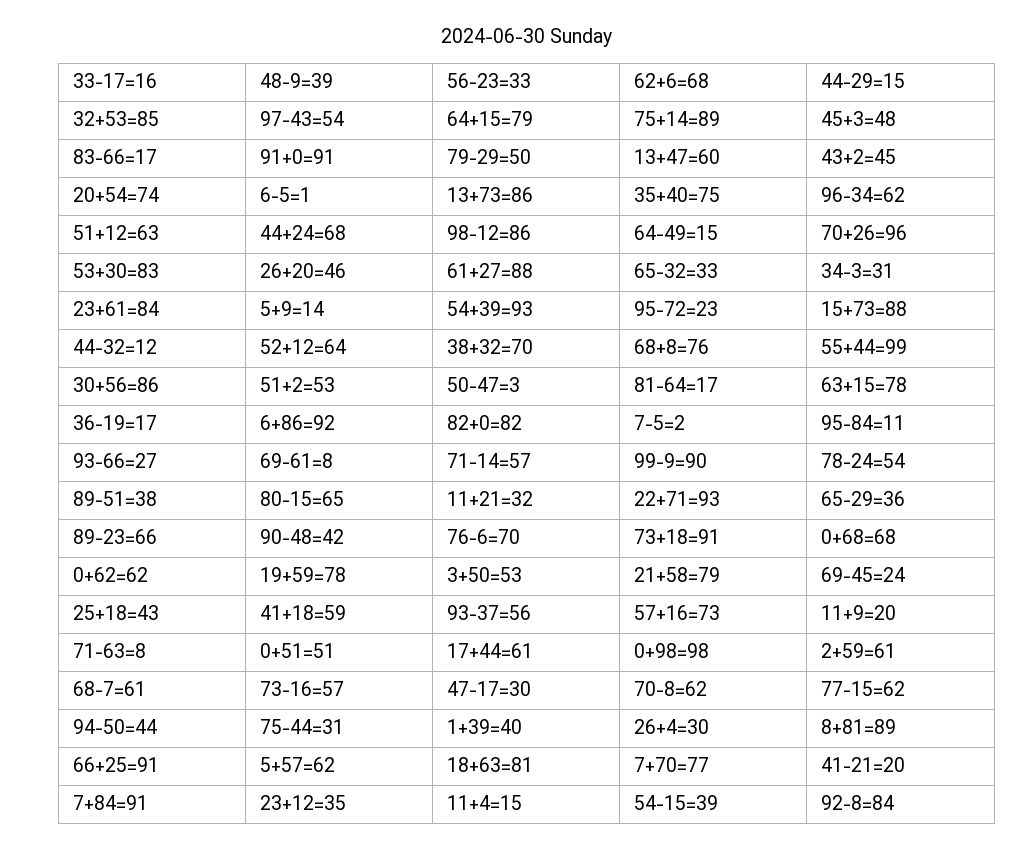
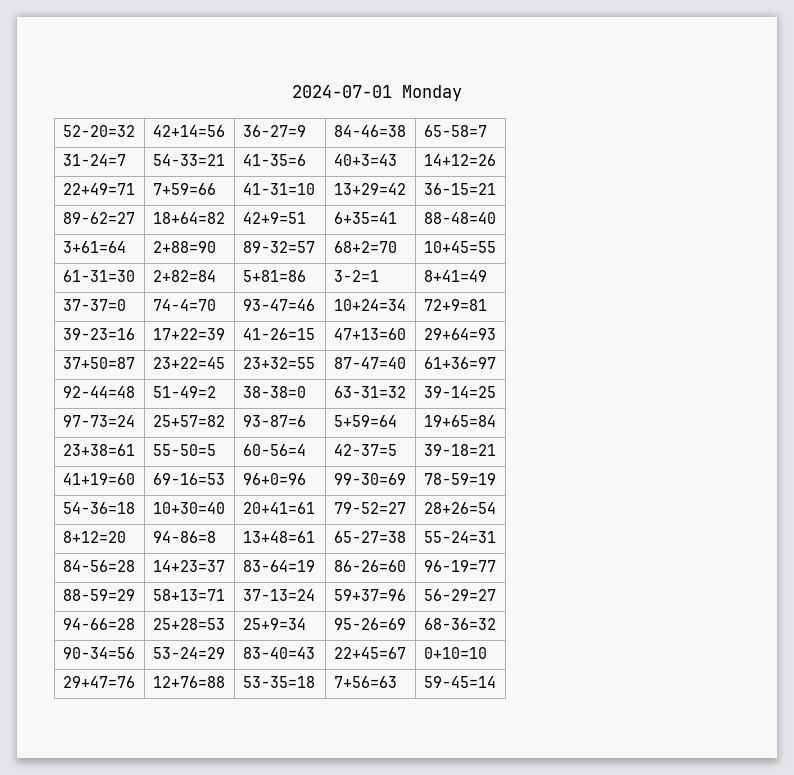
- 2024-06-30 Sunday
- 33-17=16 | 48-9=39 | 56-23=33 | 62+6=68 | 44-29=15
- 32+53=85 | 97-43=54 | 64+15=79 | 75+14=89 | 45+3=48
- 83-66=17 | 91+0=91 | 79-29=50 | 13+47=60 | 43+2=45
- 20+54=74 | 6-5=1 | 13+73=86 | 35+40=75 | 96-34=62
- 51+12=63 | 44+24=68 | 98-12=86 | 64-49=15 | 70+26=96
- 53+30=83 | 26+20=46 | 61+27=88 | 65-32=33 | 34-3=31
- 23+61=84 | 5+9=14 | 54+39=93 | 95-72=23 | 15+73=88
- 44-32=12 | 52+12=64 | 38+32=70 | 68+8=76 | 55+44=99
- 30+56=86 | 51+2=53 | 50-47=3 | 81-64=17 | 63+15=78
- 36-19=17 | 6+86=92 | 82+0=82 | 7-5=2 | 95-84=11
- 93-66=27 | 69-61=8 | 71-14=57 | 99-9=90 | 78-24=54
- 89-51=38 | 80-15=65 | 11+21=32 | 22+71=93 | 65-29=36
- 89-23=66 | 90-48=42 | 76-6=70 | 73+18=91 | 0+68=68
- 0+62=62 | 19+59=78 | 3+50=53 | 21+58=79 | 69-45=24
- 25+18=43 | 41+18=59 | 93-37=56 | 57+16=73 | 11+9=20
- 71-63=8 | 0+51=51 | 17+44=61 | 0+98=98 | 2+59=61
- 68-7=61 | 73-16=57 | 47-17=30 | 70-8=62 | 77-15=62
- 94-50=44 | 75-44=31 | 1+39=40 | 26+4=30 | 8+81=89
- 66+25=91 | 5+57=62 | 18+63=81 | 7+70=77 | 41-21=20
- 7+84=91 | 23+12=35 | 11+4=15 | 54-15=39 | 92-8=84
+ 2024-07-01 Monday
+ 52-20=32 | 42+14=56 | 36-27=9 | 84-46=38 | 65-58=7
+ 31-24=7 | 54-33=21 | 41-35=6 | 40+3=43 | 14+12=26
+ 22+49=71 | 7+59=66 | 41-31=10 | 13+29=42 | 36-15=21
+ 89-62=27 | 18+64=82 | 42+9=51 | 6+35=41 | 88-48=40
+ 3+61=64 | 2+88=90 | 89-32=57 | 68+2=70 | 10+45=55
+ 61-31=30 | 2+82=84 | 5+81=86 | 3-2=1 | 8+41=49
+ 37-37=0 | 74-4=70 | 93-47=46 | 10+24=34 | 72+9=81
+ 39-23=16 | 17+22=39 | 41-26=15 | 47+13=60 | 29+64=93
+ 37+50=87 | 23+22=45 | 23+32=55 | 87-47=40 | 61+36=97
+ 92-44=48 | 51-49=2 | 38-38=0 | 63-31=32 | 39-14=25
+ 97-73=24 | 25+57=82 | 93-87=6 | 5+59=64 | 19+65=84
+ 23+38=61 | 55-50=5 | 60-56=4 | 42-37=5 | 39-18=21
+ 41+19=60 | 69-16=53 | 96+0=96 | 99-30=69 | 78-59=19
+ 54-36=18 | 10+30=40 | 20+41=61 | 79-52=27 | 28+26=54
+ 8+12=20 | 94-86=8 | 13+48=61 | 65-27=38 | 55-24=31
+ 84-56=28 | 14+23=37 | 83-64=19 | 86-26=60 | 96-19=77
+ 88-59=29 | 58+13=71 | 37-13=24 | 59+37=96 | 56-29=27
+ 94-66=28 | 25+28=53 | 25+9=34 | 95-26=69 | 68-36=32
+ 90-34=56 | 53-24=29 | 83-40=43 | 22+45=67 | 0+10=10
+ 29+47=76 | 12+76=88 | 53-35=18 | 7+56=63 | 59-45=14

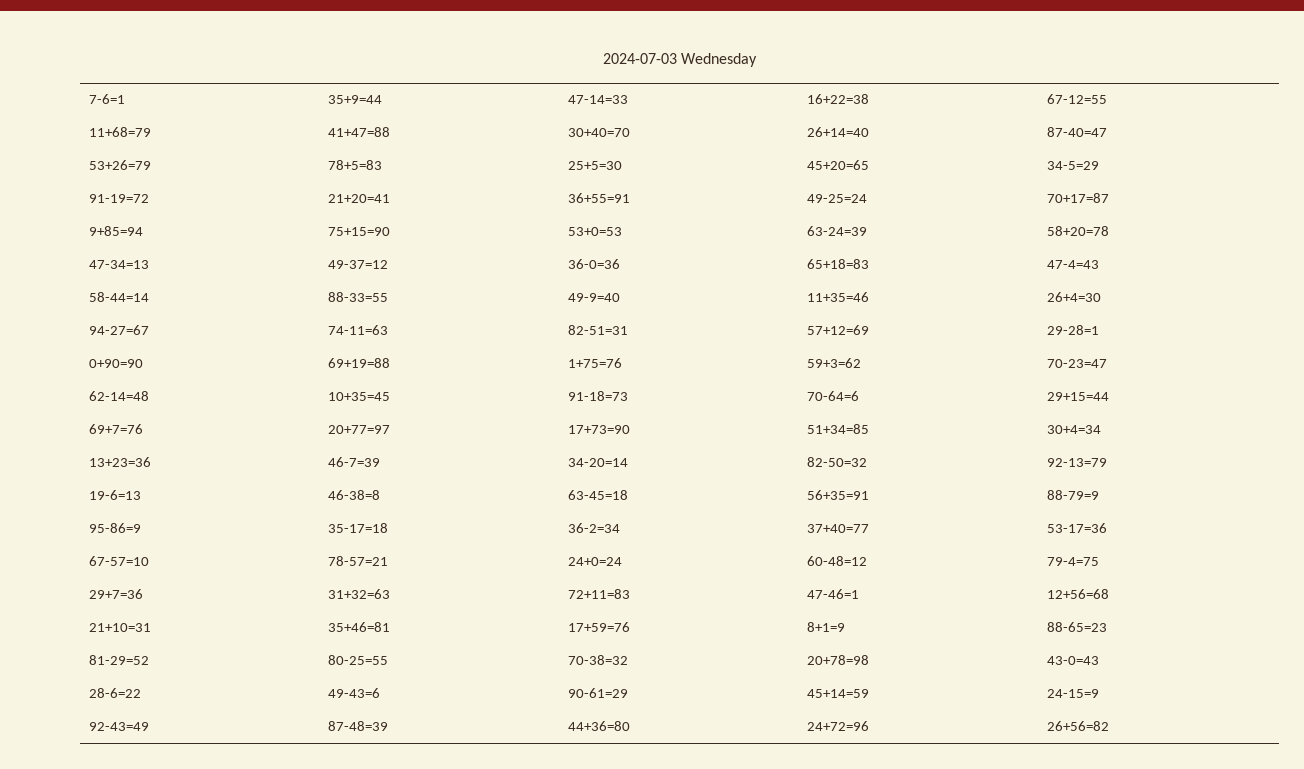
- 2024-07-01 Monday
- 52-20=32 | 42+14=56 | 36-27=9 | 84-46=38 | 65-58=7
- 31-24=7 | 54-33=21 | 41-35=6 | 40+3=43 | 14+12=26
- 22+49=71 | 7+59=66 | 41-31=10 | 13+29=42 | 36-15=21
- 89-62=27 | 18+64=82 | 42+9=51 | 6+35=41 | 88-48=40
- 3+61=64 | 2+88=90 | 89-32=57 | 68+2=70 | 10+45=55
- 61-31=30 | 2+82=84 | 5+81=86 | 3-2=1 | 8+41=49
- 37-37=0 | 74-4=70 | 93-47=46 | 10+24=34 | 72+9=81
- 39-23=16 | 17+22=39 | 41-26=15 | 47+13=60 | 29+64=93
- 37+50=87 | 23+22=45 | 23+32=55 | 87-47=40 | 61+36=97
- 92-44=48 | 51-49=2 | 38-38=0 | 63-31=32 | 39-14=25
- 97-73=24 | 25+57=82 | 93-87=6 | 5+59=64 | 19+65=84
- 23+38=61 | 55-50=5 | 60-56=4 | 42-37=5 | 39-18=21
- 41+19=60 | 69-16=53 | 96+0=96 | 99-30=69 | 78-59=19
- 54-36=18 | 10+30=40 | 20+41=61 | 79-52=27 | 28+26=54
- 8+12=20 | 94-86=8 | 13+48=61 | 65-27=38 | 55-24=31
- 84-56=28 | 14+23=37 | 83-64=19 | 86-26=60 | 96-19=77
- 88-59=29 | 58+13=71 | 37-13=24 | 59+37=96 | 56-29=27
- 94-66=28 | 25+28=53 | 25+9=34 | 95-26=69 | 68-36=32
- 90-34=56 | 53-24=29 | 83-40=43 | 22+45=67 | 0+10=10
- 29+47=76 | 12+76=88 | 53-35=18 | 7+56=63 | 59-45=14
+ 2024-07-03 Wednesday
+ 7-6=1 | 35+9=44 | 47-14=33 | 16+22=38 | 67-12=55
+ 11+68=79 | 41+47=88 | 30+40=70 | 26+14=40 | 87-40=47
+ 53+26=79 | 78+5=83 | 25+5=30 | 45+20=65 | 34-5=29
+ 91-19=72 | 21+20=41 | 36+55=91 | 49-25=24 | 70+17=87
+ 9+85=94 | 75+15=90 | 53+0=53 | 63-24=39 | 58+20=78
+ 47-34=13 | 49-37=12 | 36-0=36 | 65+18=83 | 47-4=43
+ 58-44=14 | 88-33=55 | 49-9=40 | 11+35=46 | 26+4=30
+ 94-27=67 | 74-11=63 | 82-51=31 | 57+12=69 | 29-28=1
+ 0+90=90 | 69+19=88 | 1+75=76 | 59+3=62 | 70-23=47
+ 62-14=48 | 10+35=45 | 91-18=73 | 70-64=6 | 29+15=44
+ 69+7=76 | 20+77=97 | 17+73=90 | 51+34=85 | 30+4=34
+ 13+23=36 | 46-7=39 | 34-20=14 | 82-50=32 | 92-13=79
+ 19-6=13 | 46-38=8 | 63-45=18 | 56+35=91 | 88-79=9
+ 95-86=9 | 35-17=18 | 36-2=34 | 37+40=77 | 53-17=36
+ 67-57=10 | 78-57=21 | 24+0=24 | 60-48=12 | 79-4=75
+ 29+7=36 | 31+32=63 | 72+11=83 | 47-46=1 | 12+56=68
+ 21+10=31 | 35+46=81 | 17+59=76 | 8+1=9 | 88-65=23
+ 81-29=52 | 80-25=55 | 70-38=32 | 20+78=98 | 43-0=43
+ 28-6=22 | 49-43=6 | 90-61=29 | 45+14=59 | 24-15=9
+ 92-43=49 | 87-48=39 | 44+36=80 | 24+72=96 | 26+56=82

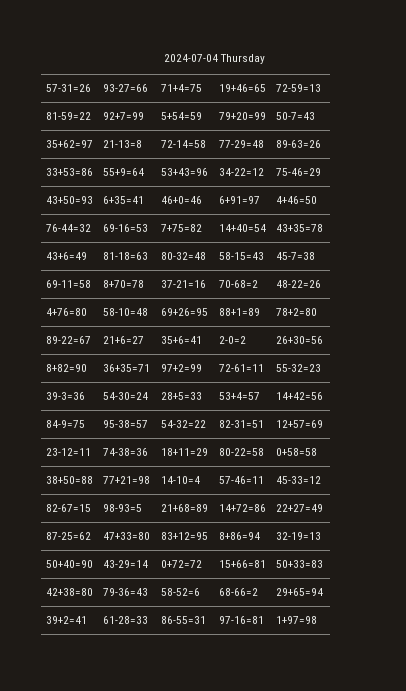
- 2024-07-03 Wednesday
- 7-6=1 | 35+9=44 | 47-14=33 | 16+22=38 | 67-12=55
- 11+68=79 | 41+47=88 | 30+40=70 | 26+14=40 | 87-40=47
- 53+26=79 | 78+5=83 | 25+5=30 | 45+20=65 | 34-5=29
- 91-19=72 | 21+20=41 | 36+55=91 | 49-25=24 | 70+17=87
- 9+85=94 | 75+15=90 | 53+0=53 | 63-24=39 | 58+20=78
- 47-34=13 | 49-37=12 | 36-0=36 | 65+18=83 | 47-4=43
- 58-44=14 | 88-33=55 | 49-9=40 | 11+35=46 | 26+4=30
- 94-27=67 | 74-11=63 | 82-51=31 | 57+12=69 | 29-28=1
- 0+90=90 | 69+19=88 | 1+75=76 | 59+3=62 | 70-23=47
- 62-14=48 | 10+35=45 | 91-18=73 | 70-64=6 | 29+15=44
- 69+7=76 | 20+77=97 | 17+73=90 | 51+34=85 | 30+4=34
- 13+23=36 | 46-7=39 | 34-20=14 | 82-50=32 | 92-13=79
- 19-6=13 | 46-38=8 | 63-45=18 | 56+35=91 | 88-79=9
- 95-86=9 | 35-17=18 | 36-2=34 | 37+40=77 | 53-17=36
- 67-57=10 | 78-57=21 | 24+0=24 | 60-48=12 | 79-4=75
- 29+7=36 | 31+32=63 | 72+11=83 | 47-46=1 | 12+56=68
- 21+10=31 | 35+46=81 | 17+59=76 | 8+1=9 | 88-65=23
- 81-29=52 | 80-25=55 | 70-38=32 | 20+78=98 | 43-0=43
- 28-6=22 | 49-43=6 | 90-61=29 | 45+14=59 | 24-15=9
- 92-43=49 | 87-48=39 | 44+36=80 | 24+72=96 | 26+56=82
+ 2024-07-04 Thursday
+ 57-31=26 | 93-27=66 | 71+4=75 | 19+46=65 | 72-59=13
+ 81-59=22 | 92+7=99 | 5+54=59 | 79+20=99 | 50-7=43
+ 35+62=97 | 21-13=8 | 72-14=58 | 77-29=48 | 89-63=26
+ 33+53=86 | 55+9=64 | 53+43=96 | 34-22=12 | 75-46=29
+ 43+50=93 | 6+35=41 | 46+0=46 | 6+91=97 | 4+46=50
+ 76-44=32 | 69-16=53 | 7+75=82 | 14+40=54 | 43+35=78
+ 43+6=49 | 81-18=63 | 80-32=48 | 58-15=43 | 45-7=38
+ 69-11=58 | 8+70=78 | 37-21=16 | 70-68=2 | 48-22=26
+ 4+76=80 | 58-10=48 | 69+26=95 | 88+1=89 | 78+2=80
+ 89-22=67 | 21+6=27 | 35+6=41 | 2-0=2 | 26+30=56
+ 8+82=90 | 36+35=71 | 97+2=99 | 72-61=11 | 55-32=23
+ 39-3=36 | 54-30=24 | 28+5=33 | 53+4=57 | 14+42=56
+ 84-9=75 | 95-38=57 | 54-32=22 | 82-31=51 | 12+57=69
+ 23-12=11 | 74-38=36 | 18+11=29 | 80-22=58 | 0+58=58
+ 38+50=88 | 77+21=98 | 14-10=4 | 57-46=11 | 45-33=12
+ 82-67=15 | 98-93=5 | 21+68=89 | 14+72=86 | 22+27=49
+ 87-25=62 | 47+33=80 | 83+12=95 | 8+86=94 | 32-19=13
+ 50+40=90 | 43-29=14 | 0+72=72 | 15+66=81 | 50+33=83
+ 42+38=80 | 79-36=43 | 58-52=6 | 68-66=2 | 29+65=94
+ 39+2=41 | 61-28=33 | 86-55=31 | 97-16=81 | 1+97=98

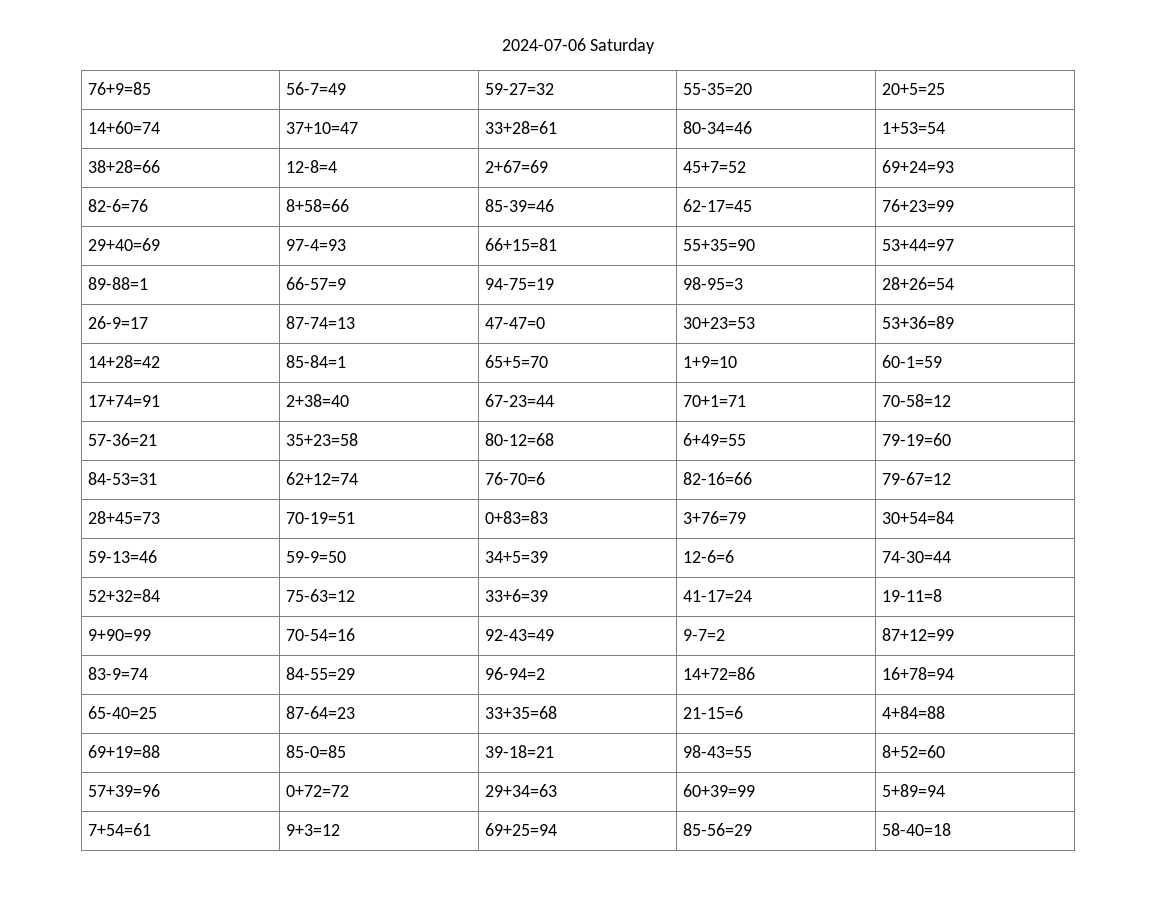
- 2024-07-04 Thursday
- 57-31=26 | 93-27=66 | 71+4=75 | 19+46=65 | 72-59=13
- 81-59=22 | 92+7=99 | 5+54=59 | 79+20=99 | 50-7=43
- 35+62=97 | 21-13=8 | 72-14=58 | 77-29=48 | 89-63=26
- 33+53=86 | 55+9=64 | 53+43=96 | 34-22=12 | 75-46=29
- 43+50=93 | 6+35=41 | 46+0=46 | 6+91=97 | 4+46=50
- 76-44=32 | 69-16=53 | 7+75=82 | 14+40=54 | 43+35=78
- 43+6=49 | 81-18=63 | 80-32=48 | 58-15=43 | 45-7=38
- 69-11=58 | 8+70=78 | 37-21=16 | 70-68=2 | 48-22=26
- 4+76=80 | 58-10=48 | 69+26=95 | 88+1=89 | 78+2=80
- 89-22=67 | 21+6=27 | 35+6=41 | 2-0=2 | 26+30=56
- 8+82=90 | 36+35=71 | 97+2=99 | 72-61=11 | 55-32=23
- 39-3=36 | 54-30=24 | 28+5=33 | 53+4=57 | 14+42=56
- 84-9=75 | 95-38=57 | 54-32=22 | 82-31=51 | 12+57=69
- 23-12=11 | 74-38=36 | 18+11=29 | 80-22=58 | 0+58=58
- 38+50=88 | 77+21=98 | 14-10=4 | 57-46=11 | 45-33=12
- 82-67=15 | 98-93=5 | 21+68=89 | 14+72=86 | 22+27=49
- 87-25=62 | 47+33=80 | 83+12=95 | 8+86=94 | 32-19=13
- 50+40=90 | 43-29=14 | 0+72=72 | 15+66=81 | 50+33=83
- 42+38=80 | 79-36=43 | 58-52=6 | 68-66=2 | 29+65=94
- 39+2=41 | 61-28=33 | 86-55=31 | 97-16=81 | 1+97=98
+ 2024-07-06 Saturday
+ 76+9=85 | 56-7=49 | 59-27=32 | 55-35=20 | 20+5=25
+ 14+60=74 | 37+10=47 | 33+28=61 | 80-34=46 | 1+53=54
+ 38+28=66 | 12-8=4 | 2+67=69 | 45+7=52 | 69+24=93
+ 82-6=76 | 8+58=66 | 85-39=46 | 62-17=45 | 76+23=99
+ 29+40=69 | 97-4=93 | 66+15=81 | 55+35=90 | 53+44=97
+ 89-88=1 | 66-57=9 | 94-75=19 | 98-95=3 | 28+26=54
+ 26-9=17 | 87-74=13 | 47-47=0 | 30+23=53 | 53+36=89
+ 14+28=42 | 85-84=1 | 65+5=70 | 1+9=10 | 60-1=59
+ 17+74=91 | 2+38=40 | 67-23=44 | 70+1=71 | 70-58=12
+ 57-36=21 | 35+23=58 | 80-12=68 | 6+49=55 | 79-19=60
+ 84-53=31 | 62+12=74 | 76-70=6 | 82-16=66 | 79-67=12
+ 28+45=73 | 70-19=51 | 0+83=83 | 3+76=79 | 30+54=84
+ 59-13=46 | 59-9=50 | 34+5=39 | 12-6=6 | 74-30=44
+ 52+32=84 | 75-63=12 | 33+6=39 | 41-17=24 | 19-11=8
+ 9+90=99 | 70-54=16 | 92-43=49 | 9-7=2 | 87+12=99
+ 83-9=74 | 84-55=29 | 96-94=2 | 14+72=86 | 16+78=94
+ 65-40=25 | 87-64=23 | 33+35=68 | 21-15=6 | 4+84=88
+ 69+19=88 | 85-0=85 | 39-18=21 | 98-43=55 | 8+52=60
+ 57+39=96 | 0+72=72 | 29+34=63 | 60+39=99 | 5+89=94
+ 7+54=61 | 9+3=12 | 69+25=94 | 85-56=29 | 58-40=18

